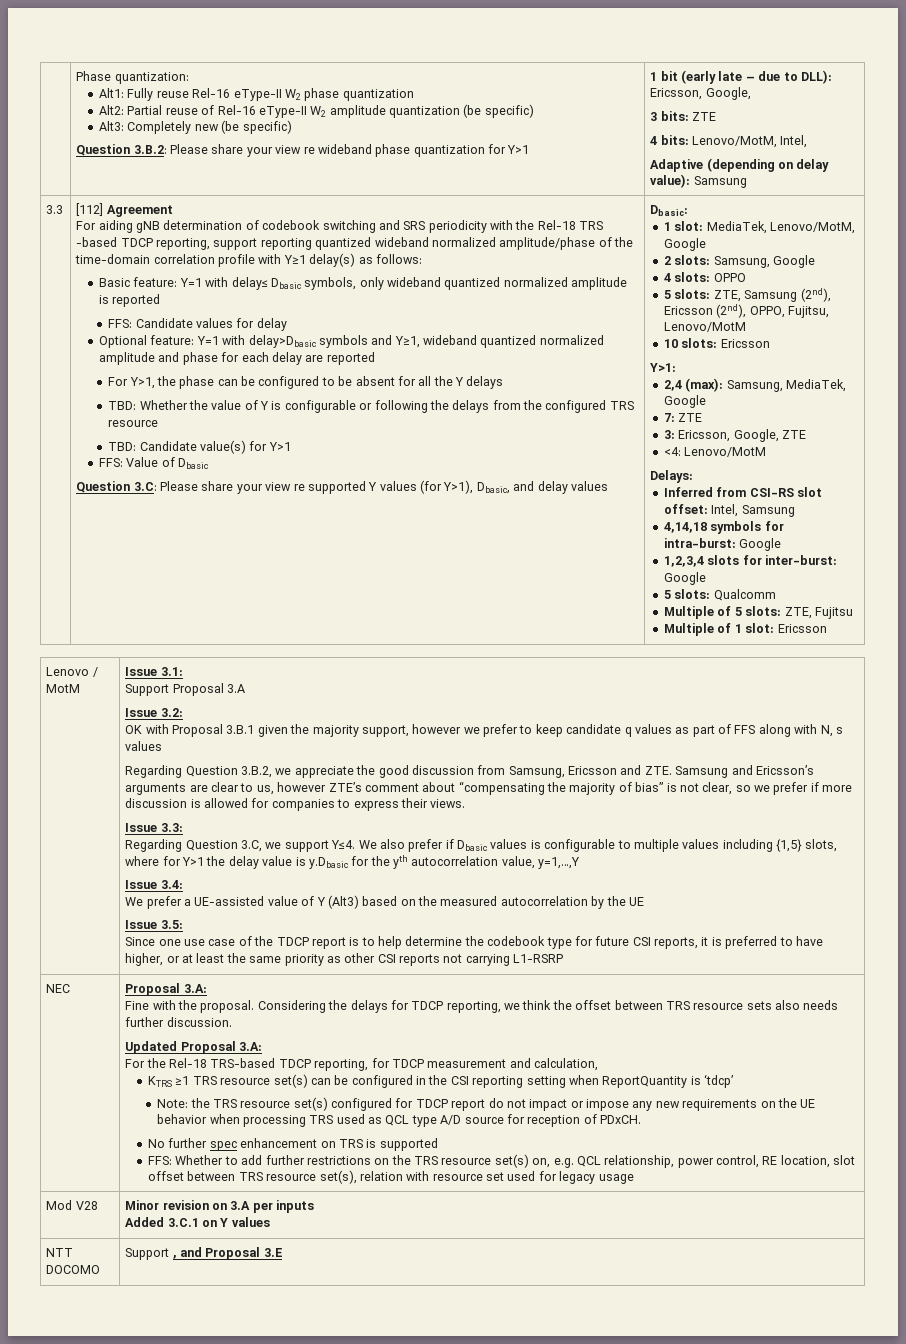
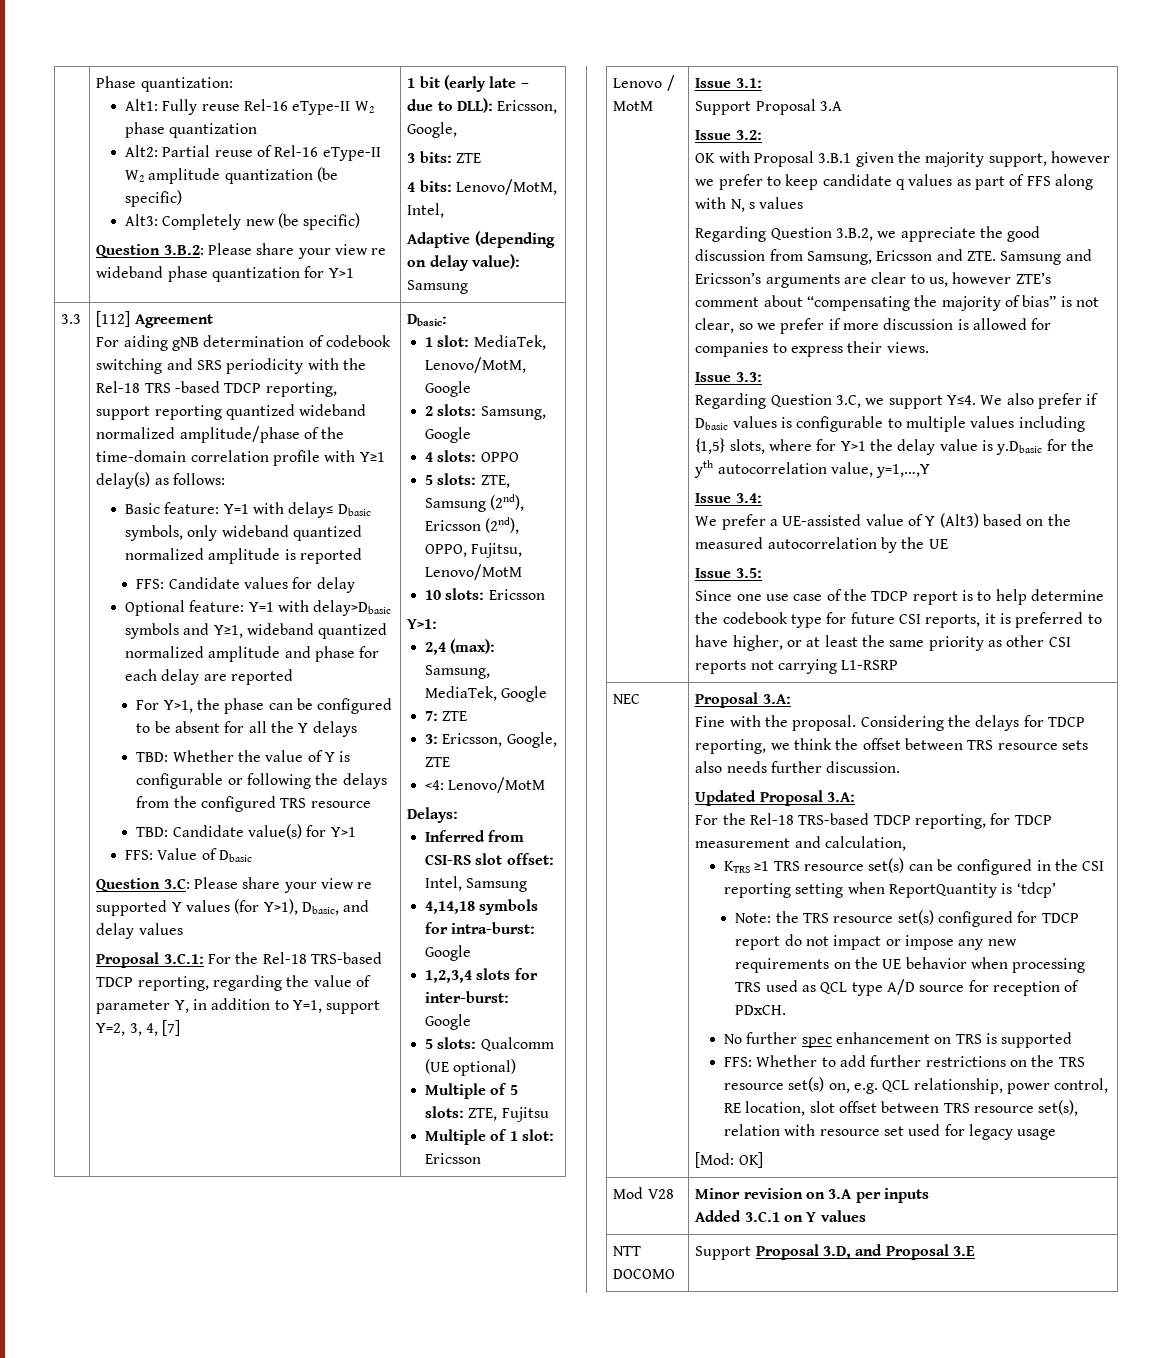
+ Proposal 3.C.1: For the Rel-18 TRS-based TDCP reporting, regarding the value of parameter Y, in addition to Y=1, support Y=2, 3, 4, [7]
- 5 slots: Qualcomm
+ 5 slots: Qualcomm (UE optional)
+ [Mod: OK]
- NTT DOCOMO | Support , and Proposal 3.E
+ NTT DOCOMO | Support Proposal 3.D, and Proposal 3.E

